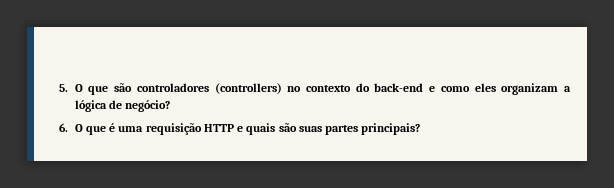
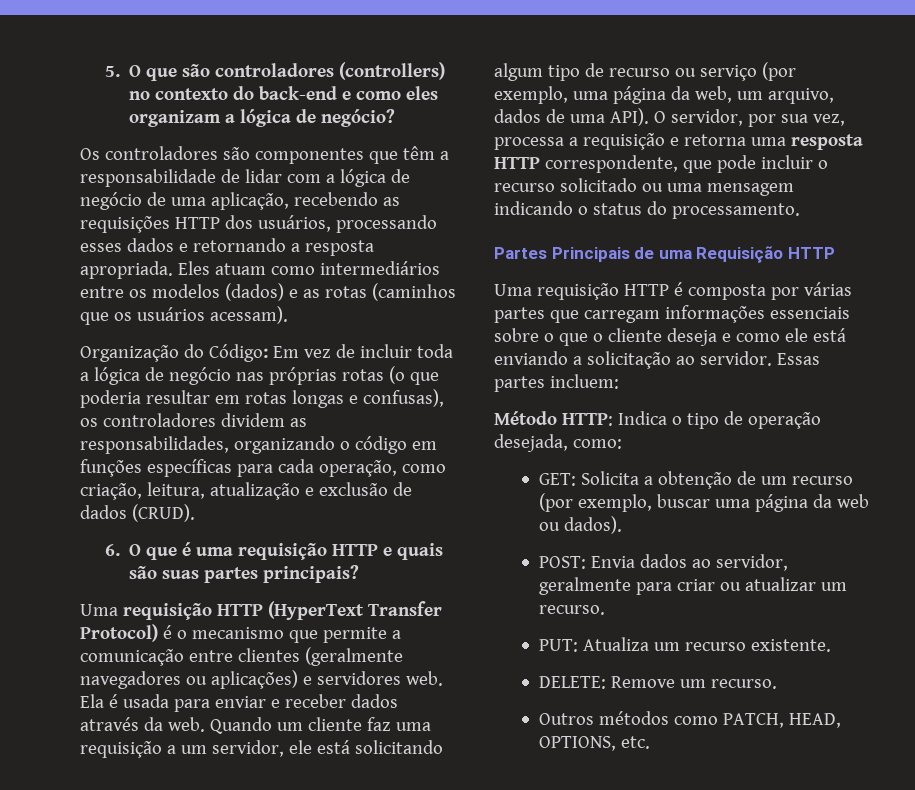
+ Os controladores são componentes que têm a responsabilidade de lidar com a lógica de negócio de uma aplicação, recebendo as requisições HTTP dos usuários, processando esses dados e retornando a resposta apropriada. Eles atuam como intermediários entre os modelos (dados) e as rotas (caminhos que os usuários acessam).
+ Organização do Código: Em vez de incluir toda a lógica de negócio nas próprias rotas (o que poderia resultar em rotas longas e confusas), os controladores dividem as responsabilidades, organizando o código em funções específicas para cada operação, como criação, leitura, atualização e exclusão de dados (CRUD).
+ Uma requisição HTTP (HyperText Transfer Protocol) é o mecanismo que permite a comunicação entre clientes (geralmente navegadores ou aplicações) e servidores web. Ela é usada para enviar e receber dados através da web. Quando um cliente faz uma requisição a um servidor, ele está solicitando algum tipo de recurso ou serviço (por exemplo, uma página da web, um arquivo, dados de uma API). O servidor, por sua vez, processa a requisição e retorna uma resposta HTTP correspondente, que pode incluir o recurso solicitado ou uma mensagem indicando o status do processamento.
+ Partes Principais de uma Requisição HTTP
+ Uma requisição HTTP é composta por várias partes que carregam informações essenciais sobre o que o cliente deseja e como ele está enviando a solicitação ao servidor. Essas partes incluem:
+ Método HTTP: Indica o tipo de operação desejada, como:
+ GET: Solicita a obtenção de um recurso (por exemplo, buscar uma página da web ou dados).
+ POST: Envia dados ao servidor, geralmente para criar ou atualizar um recurso.
+ PUT: Atualiza um recurso existente.
+ DELETE: Remove um recurso.
+ Outros métodos como PATCH, HEAD, OPTIONS, etc.

